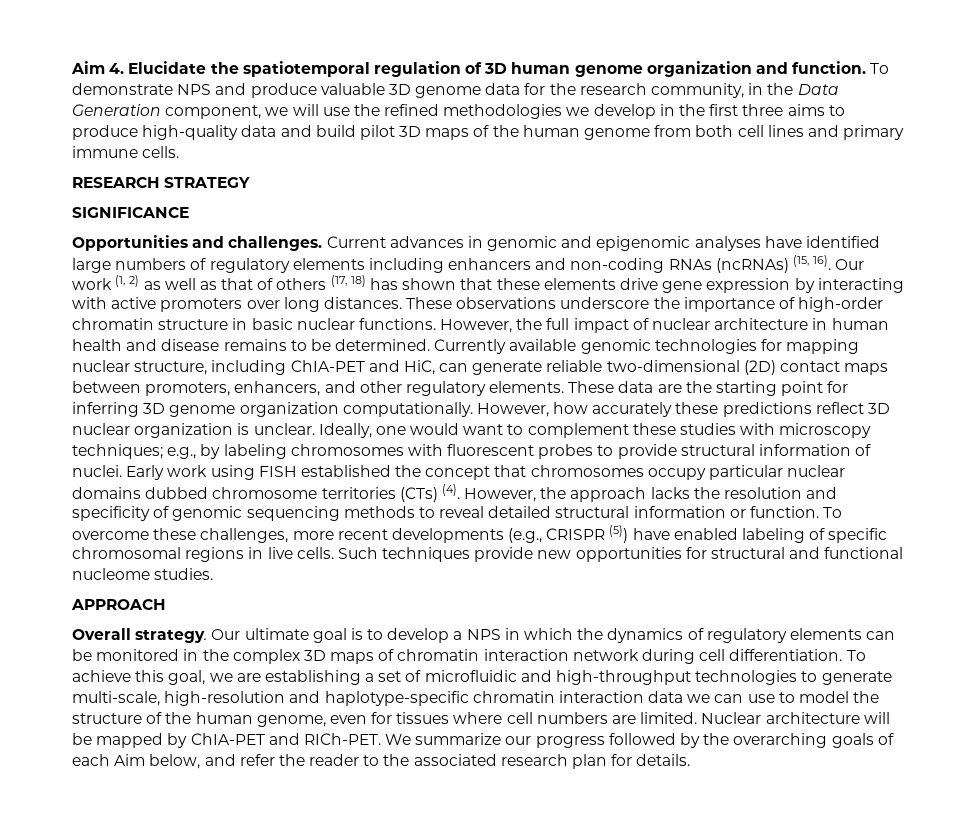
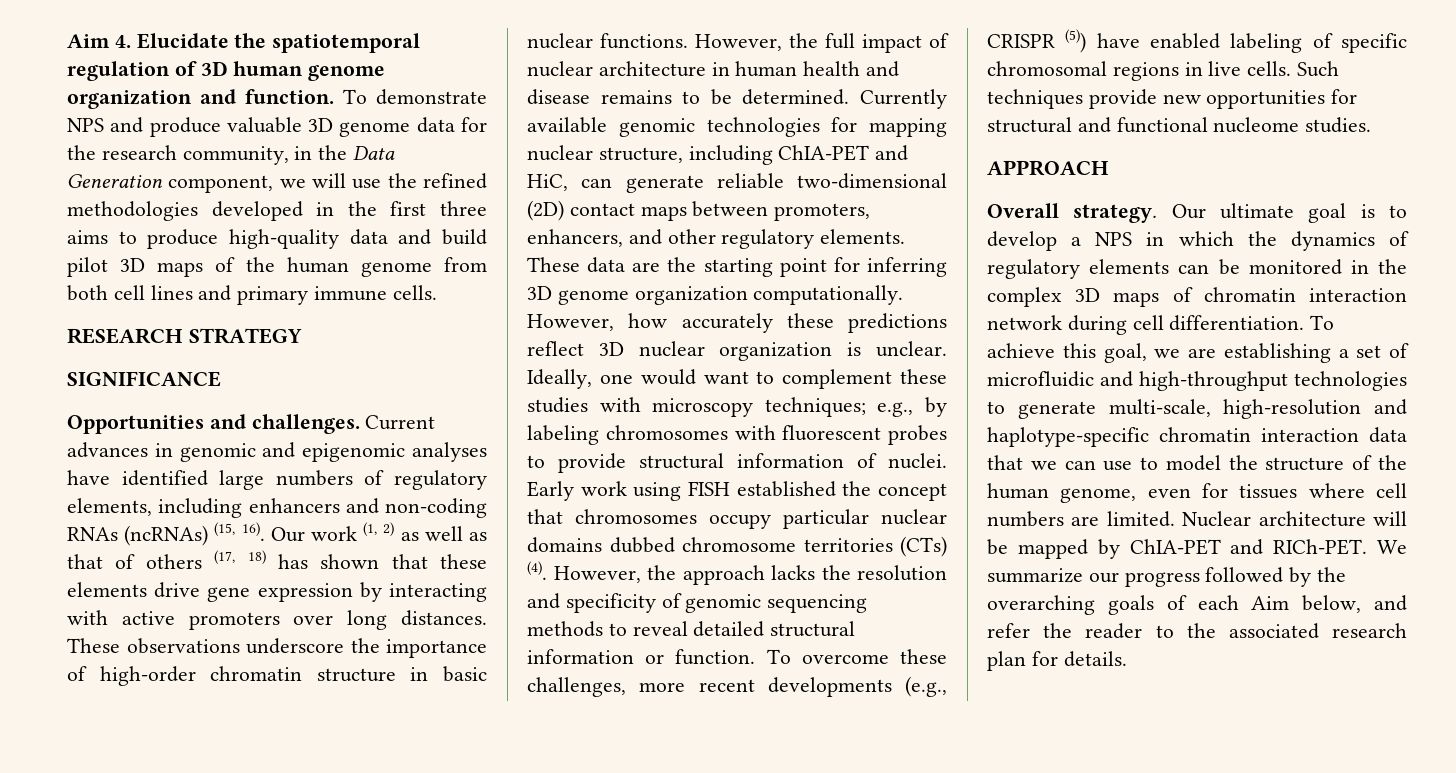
- To demonstrate NPS and produce valuable 3D genome data for the research community, in the Data Generation component, we will use the refined methodologies we develop in the first three aims to produce high-quality data and build pilot 3D maps of the human genome from both cell lines and primary immune cells.
+ To demonstrate NPS and produce valuable 3D genome data for the research community, in the Data Generation component, we will use the refined methodologies developed in the first three aims to produce high-quality data and build pilot 3D maps of the human genome from both cell lines and primary immune cells.
- Current advances in genomic and epigenomic analyses have identified large numbers of regulatory elements including enhancers and non-coding RNAs (ncRNAs) (15, 16).
+ Current advances in genomic and epigenomic analyses have identified large numbers of regulatory elements, including enhancers and non-coding RNAs (ncRNAs) (15, 16).
- To achieve this goal, we are establishing a set of microfluidic and high-throughput technologies to generate multi-scale, high-resolution and haplotype-specific chromatin interaction data we can use to model the structure of the human genome, even for tissues where cell numbers are limited.
+ To achieve this goal, we are establishing a set of microfluidic and high-throughput technologies to generate multi-scale, high-resolution and haplotype-specific chromatin interaction data that we can use to model the structure of the human genome, even for tissues where cell numbers are limited.

